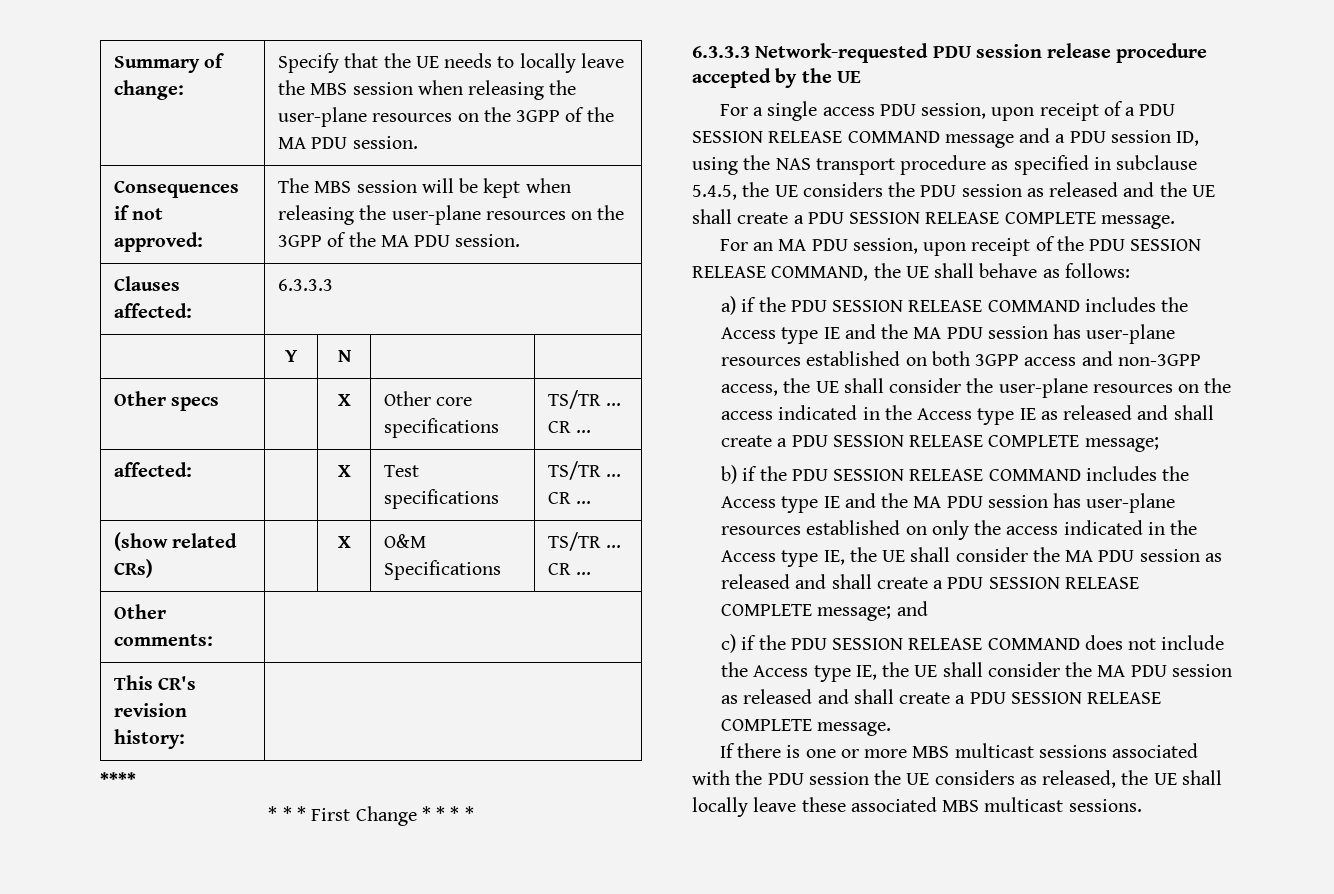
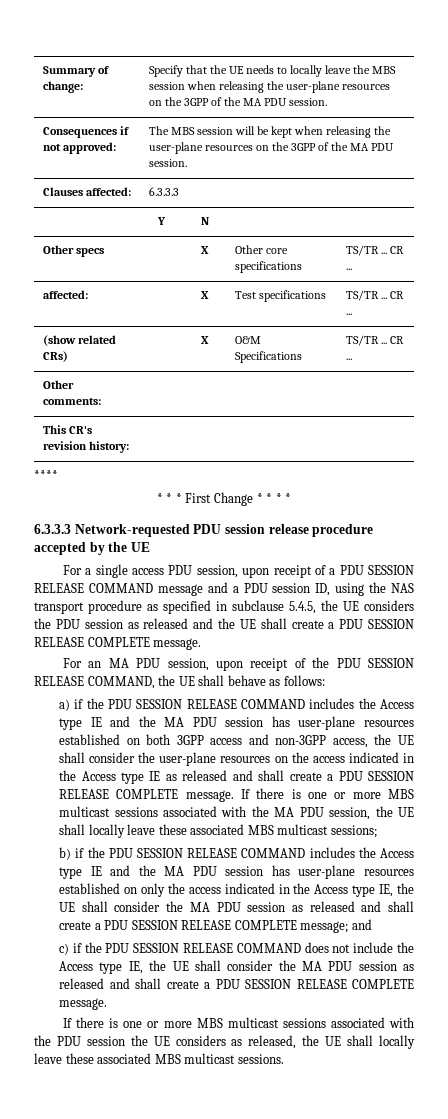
- a) if the PDU SESSION RELEASE COMMAND includes the Access type IE and the MA PDU session has user-plane resources established on both 3GPP access and non-3GPP access, the UE shall consider the user-plane resources on the access indicated in the Access type IE as released and shall create a PDU SESSION RELEASE COMPLETE message;
+ a) if the PDU SESSION RELEASE COMMAND includes the Access type IE and the MA PDU session has user-plane resources established on both 3GPP access and non-3GPP access, the UE shall consider the user-plane resources on the access indicated in the Access type IE as released and shall create a PDU SESSION RELEASE COMPLETE message. If there is one or more MBS multicast sessions associated with the MA PDU session, the UE shall locally leave these associated MBS multicast sessions;

